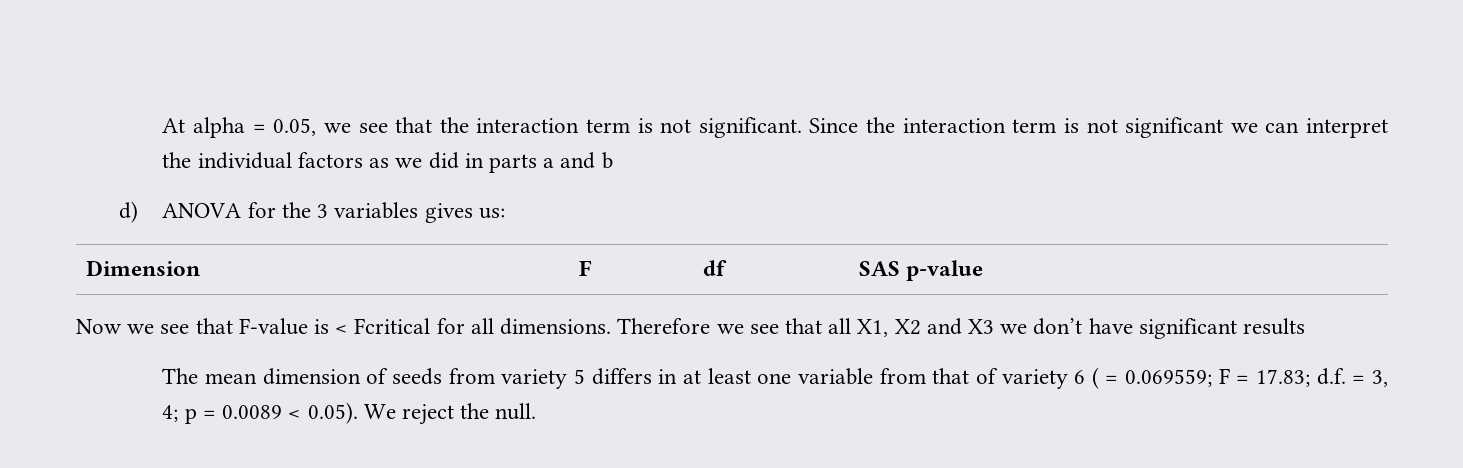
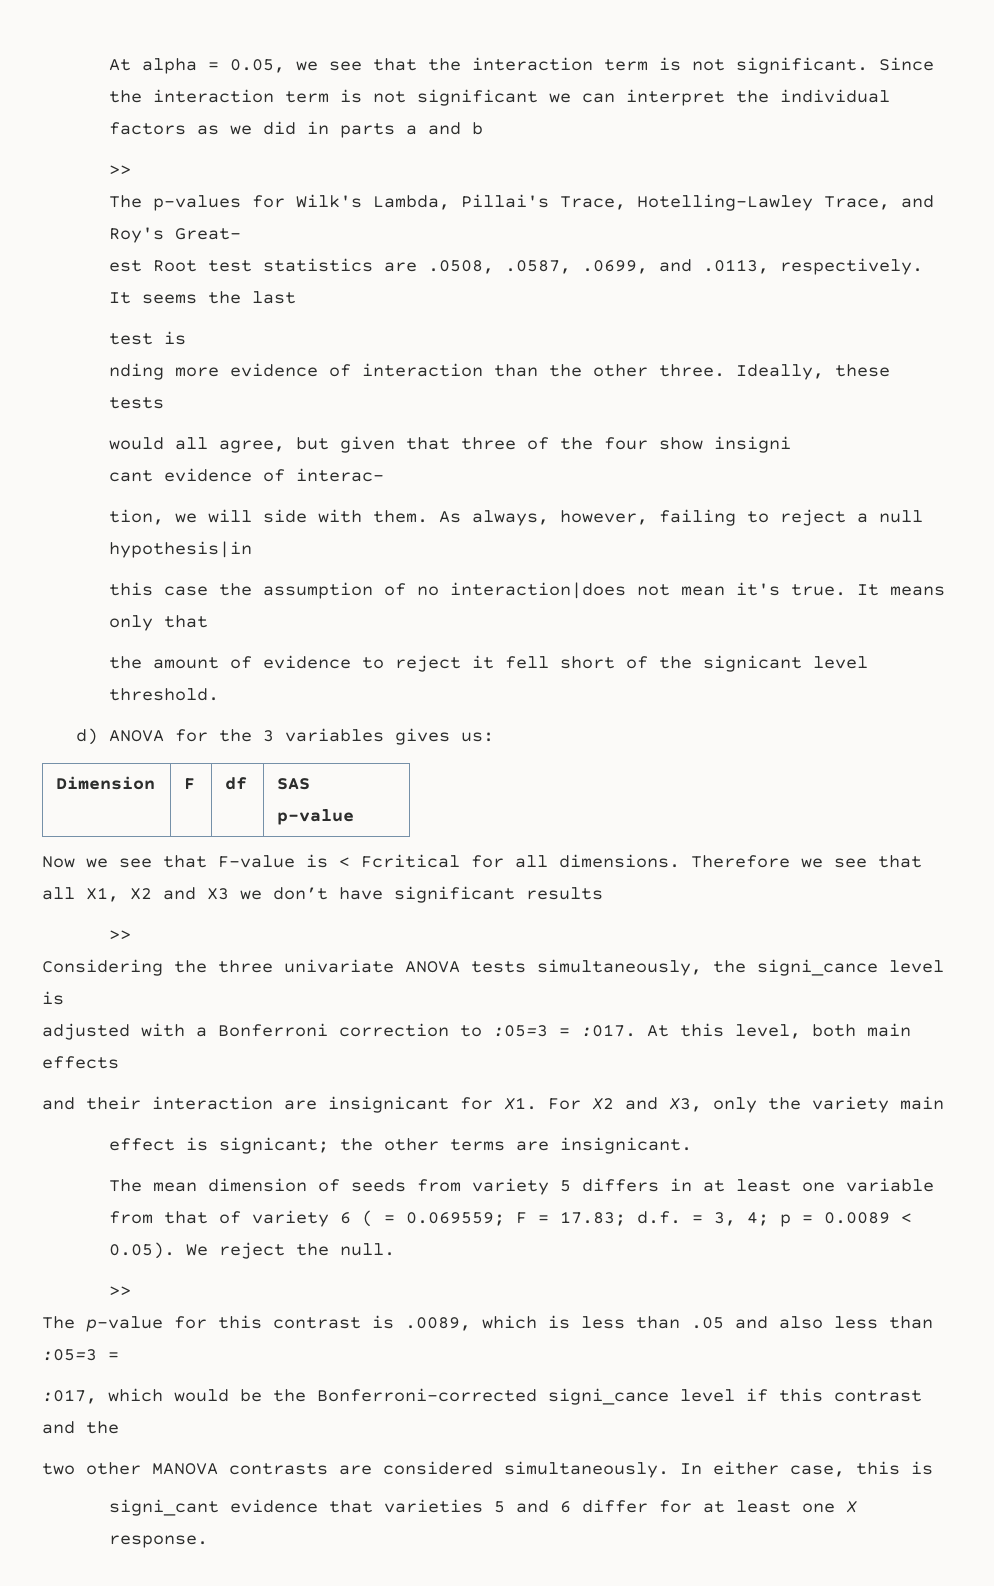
  Since the interaction term is not significant we can interpret the individual factors as we did in parts a and b
+ >>
+ The p-values for Wilk's Lambda, Pillai's Trace, Hotelling-Lawley Trace, and Roy's Great-
+ est Root test statistics are .0508, .0587, .0699, and .0113, respectively. It seems the last
+ test is
+ nding more evidence of interaction than the other three. Ideally, these tests
+ would all agree, but given that three of the four show insigni
+ cant evidence of interac-
+ tion, we will side with them. As always, however, failing to reject a null hypothesis|in
+ this case the assumption of no interaction|does not mean it's true. It means only that
+ the amount of evidence to reject it fell short of the signicant level threshold.
  Therefore we see that all X1, X2 and X3 we don’t have significant results
+ >>
+ Considering the three univariate ANOVA tests simultaneously, the signi_cance level is
+ adjusted with a Bonferroni correction to :05=3 = :017. At this level, both main effects
+ and their interaction are insignicant for X1. For X2 and X3, only the variety main
+ effect is signicant; the other terms are insignicant.
  The mean dimension of seeds from variety 5 differs in at least one variable from that of variety 6 ( = 0.069559; F = 17.83; d.f. = 3, 4; p = 0.0089 < 0.05). We reject the null.
+ >>
+ The p-value for this contrast is .0089, which is less than .05 and also less than :05=3 =
+ :017, which would be the Bonferroni-corrected signi_cance level if this contrast and the
+ two other MANOVA contrasts are considered simultaneously. In either case, this is
+ signi_cant evidence that varieties 5 and 6 differ for at least one X response.

